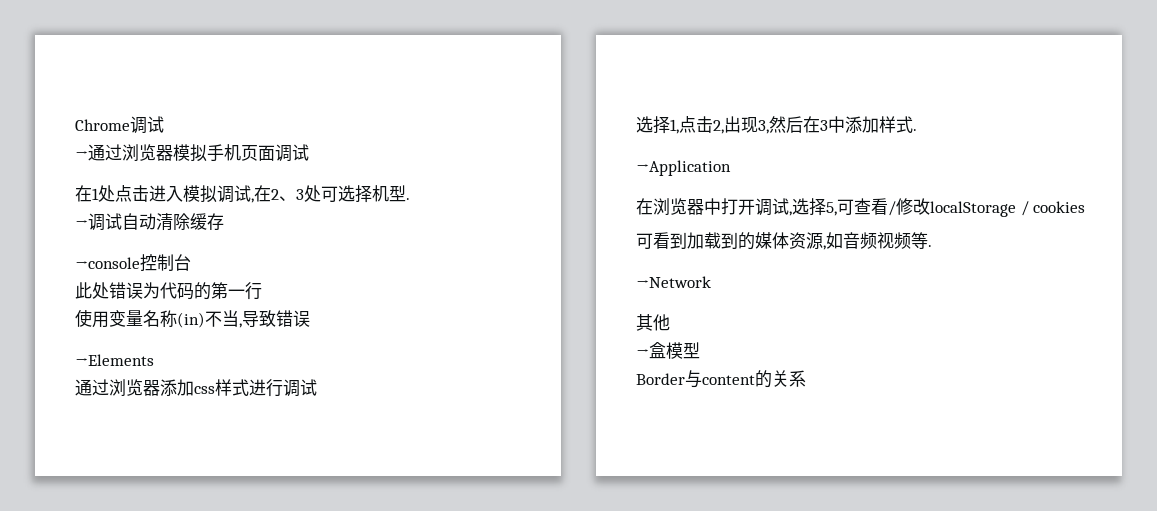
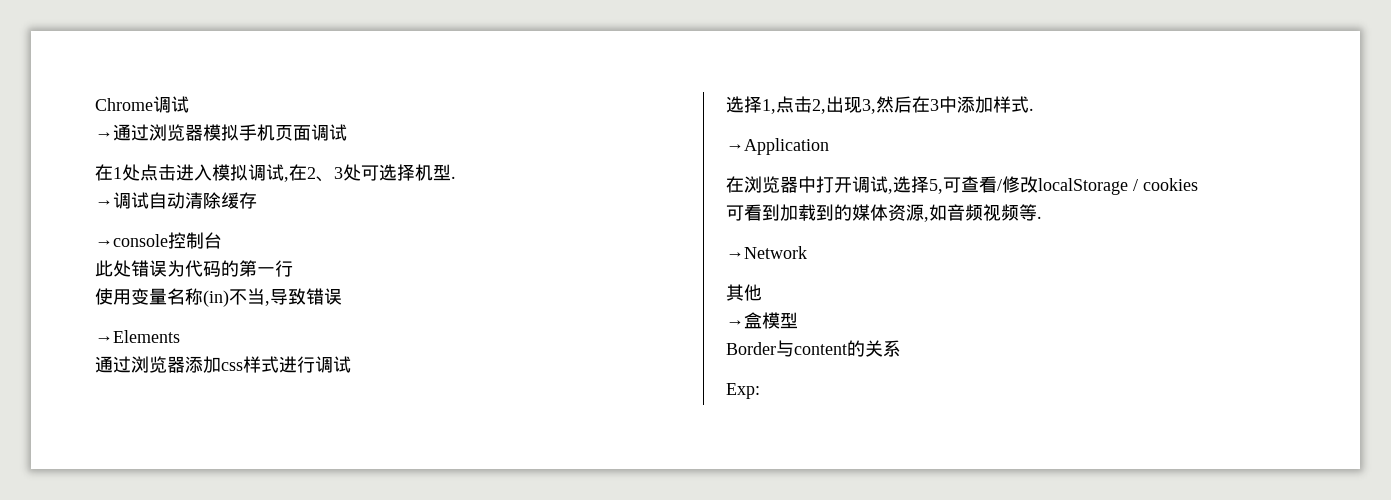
+ Exp:

